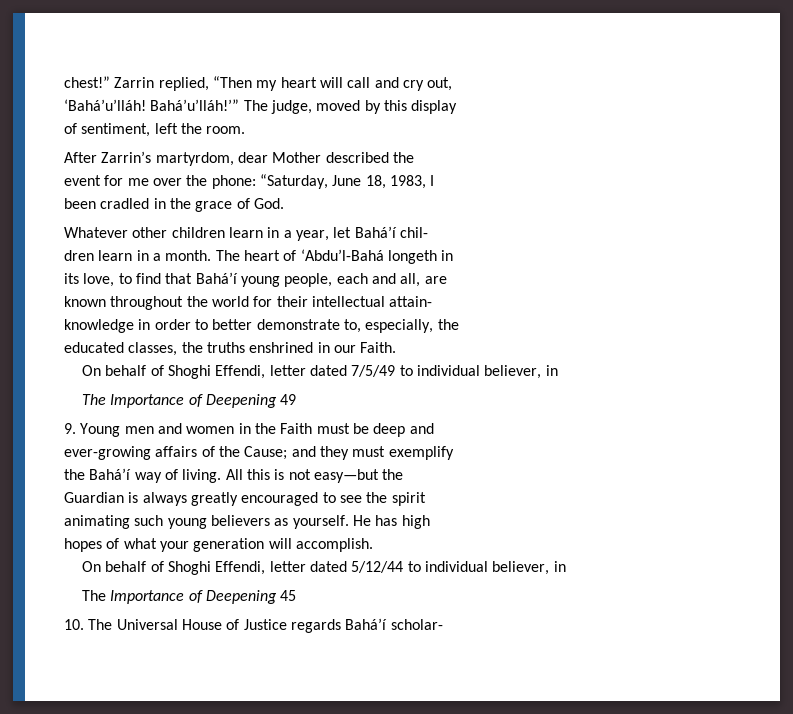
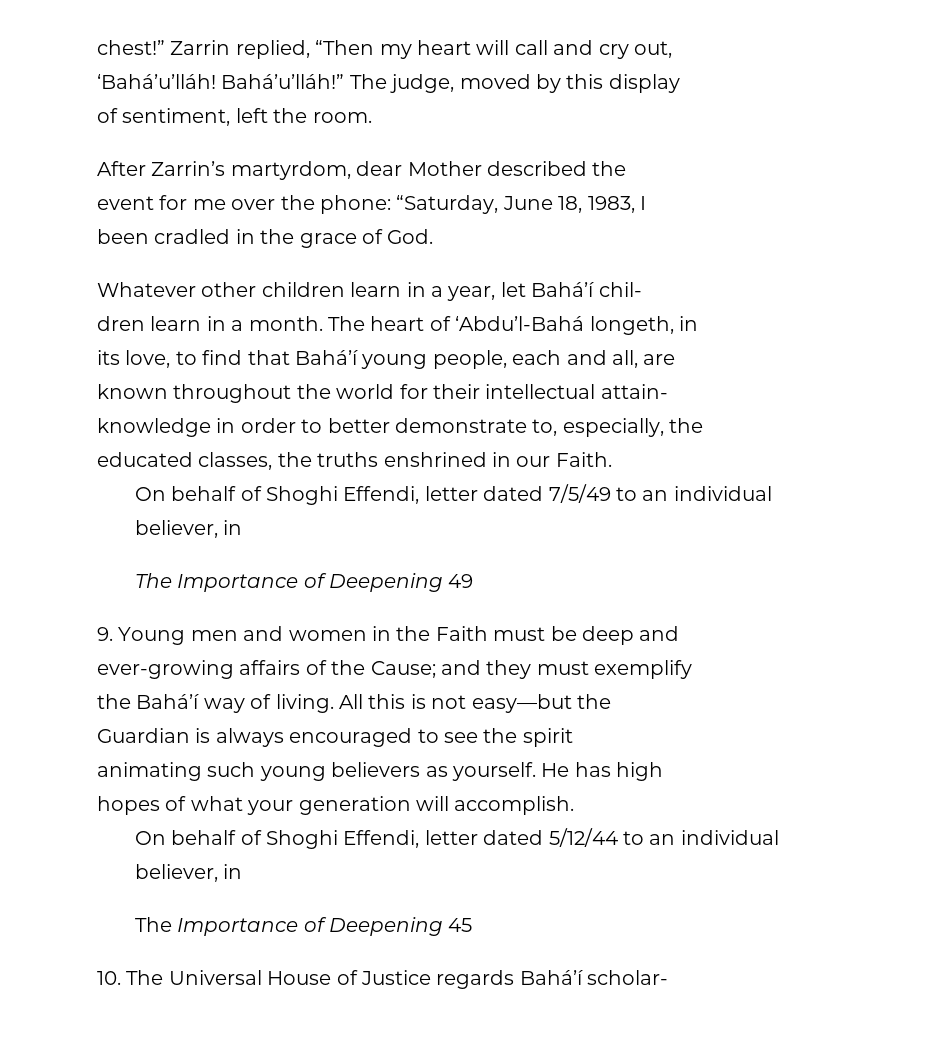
- Bahá’u’lláh!’”
+ Bahá’u’lláh!”
- The heart of ‘Abdu’l-Bahá longeth in
+ The heart of ‘Abdu’l-Bahá longeth, in
- On behalf of Shoghi Effendi, letter dated 7/5/49 to individual believer, in
+ On behalf of Shoghi Effendi, letter dated 7/5/49 to an individual believer, in
- Guardian is always greatly encouraged to see the spirit
+ Guardian is always encouraged to see the spirit
- On behalf of Shoghi Effendi, letter dated 5/12/44 to individual believer, in
+ On behalf of Shoghi Effendi, letter dated 5/12/44 to an individual believer, in

